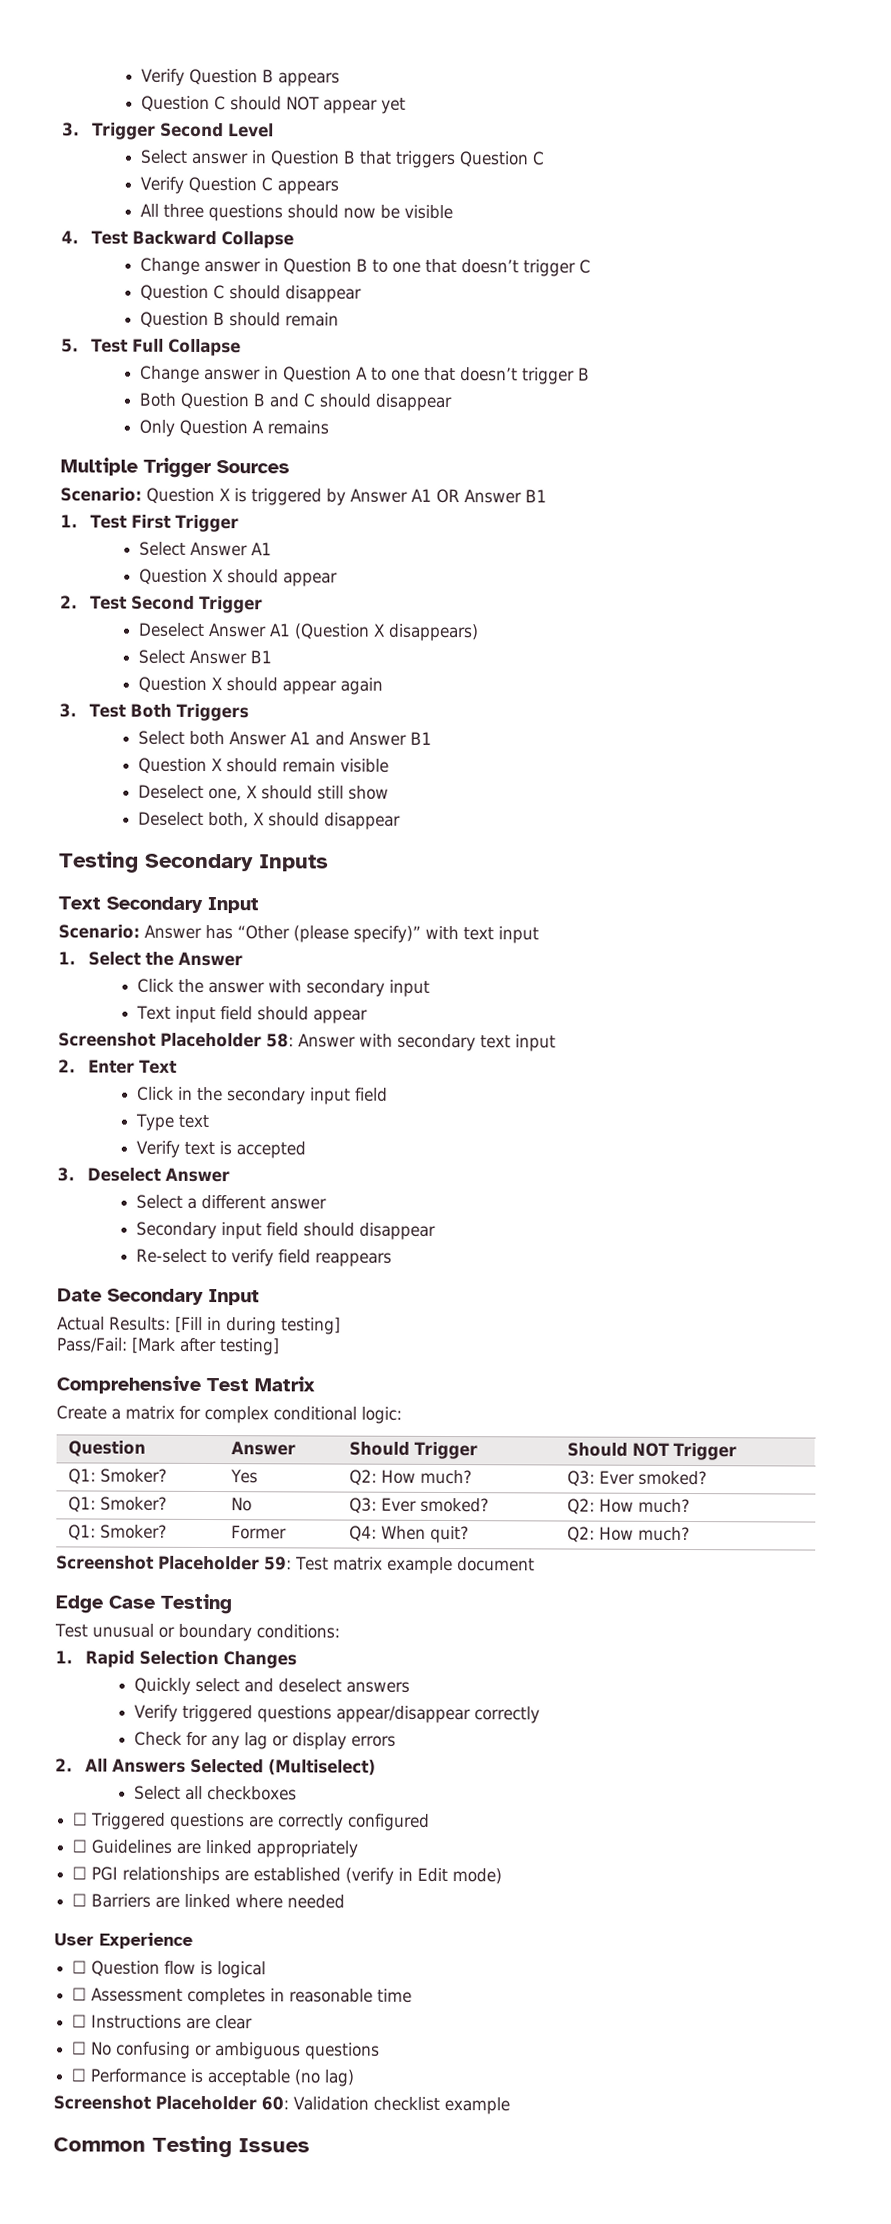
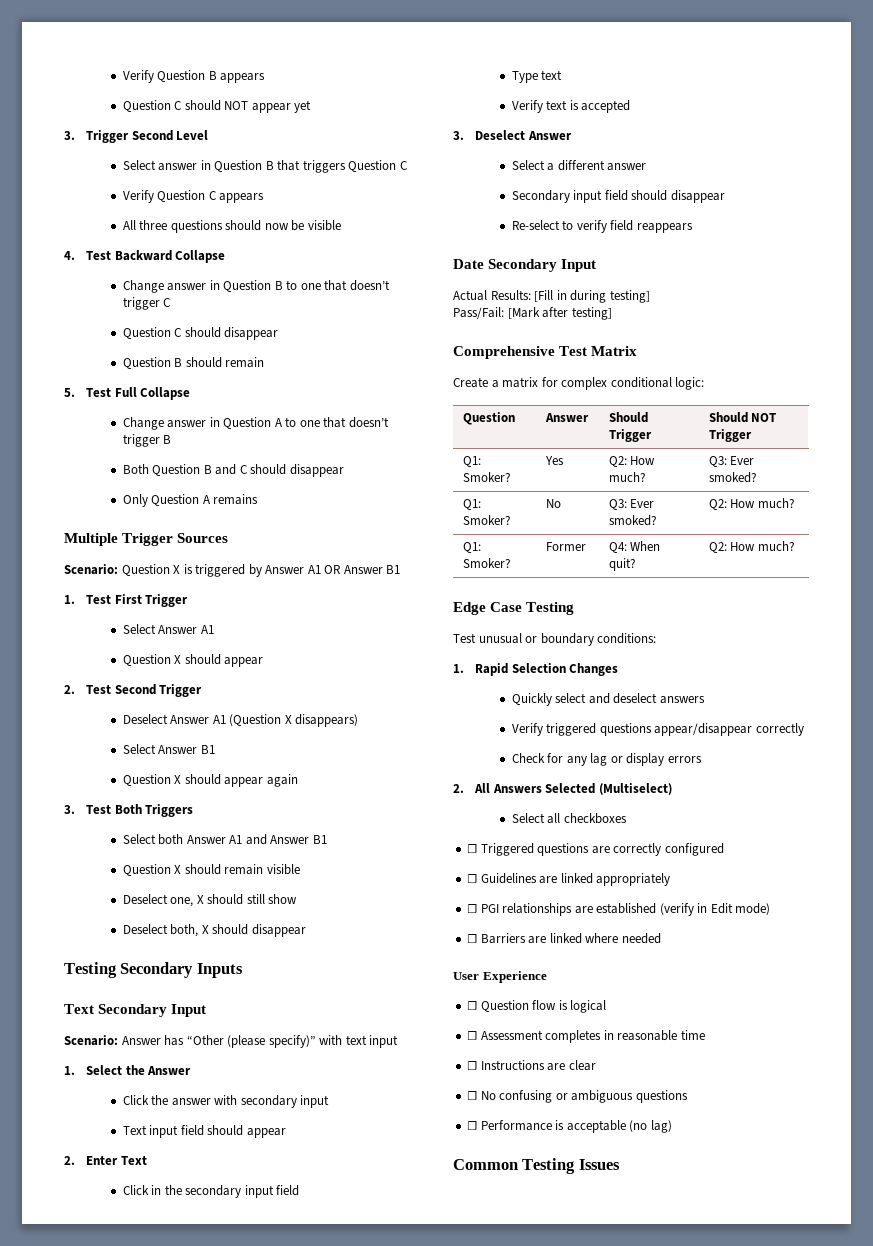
- Screenshot Placeholder 58: Answer with secondary text input
- Screenshot Placeholder 59: Test matrix example document
- Screenshot Placeholder 60: Validation checklist example

